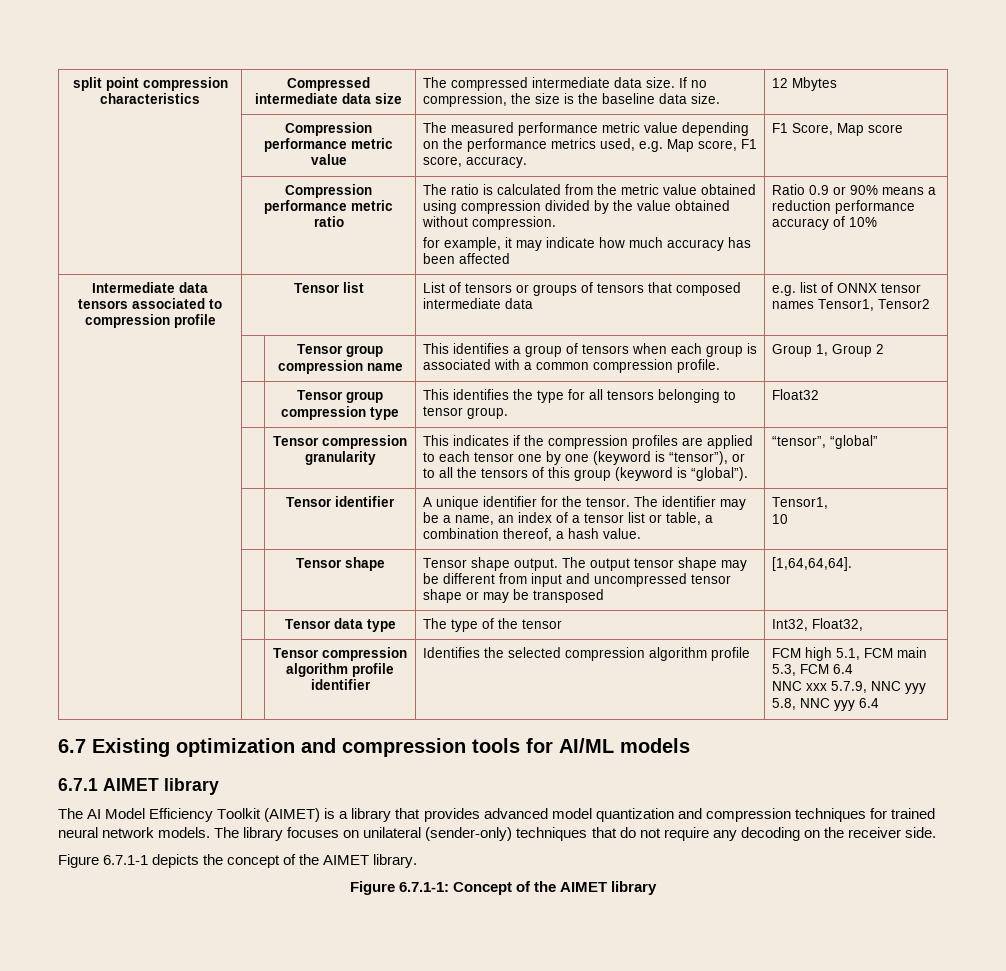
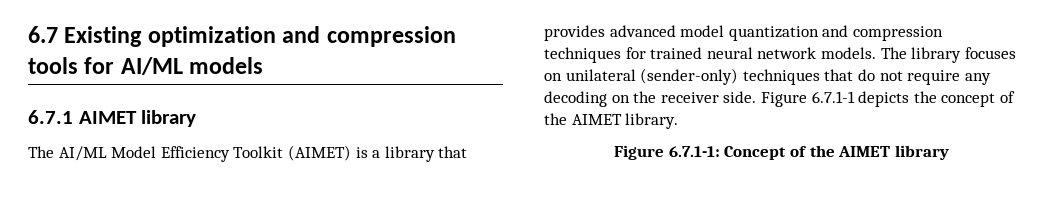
- split point compression characteristics | Compressed intermediate data size | The compressed intermediate data size. If no compression, the size is the baseline data size. | 12 Mbytes
- | Compression performance metric value | The measured performance metric value depending on the performance metrics used, e.g. Map score, F1 score, accuracy. | F1 Score, Map score
- | Compression performance metric ratio | The ratio is calculated from the metric value obtained using compression divided by the value obtained without compression.
- for example, it may indicate how much accuracy has been affected | Ratio 0.9 or 90% means a reduction performance accuracy of 10%
- Intermediate data tensors associated to compression profile | Tensor list | List of tensors or groups of tensors that composed intermediate data | e.g. list of ONNX tensor names Tensor1, Tensor2
- | | Tensor group compression name | This identifies a group of tensors when each group is associated with a common compression profile. | Group 1, Group 2
- | | Tensor group compression type | This identifies the type for all tensors belonging to tensor group. | Float32
- | | Tensor compression granularity | This indicates if the compression profiles are applied to each tensor one by one (keyword is “tensor”), or to all the tensors of this group (keyword is “global”). | “tensor”, “global”
- | | Tensor identifier | A unique identifier for the tensor. The identifier may be a name, an index of a tensor list or table, a combination thereof, a hash value. | Tensor1,
- 10
- | | Tensor shape | Tensor shape output. The output tensor shape may be different from input and uncompressed tensor shape or may be transposed | [1,64,64,64].
- | | Tensor data type | The type of the tensor | Int32, Float32,
- | | Tensor compression algorithm profile identifier | Identifies the selected compression algorithm profile | FCM high 5.1, FCM main 5.3, FCM 6.4
- NNC xxx 5.7.9, NNC yyy 5.8, NNC yyy 6.4
- The AI Model Efficiency Toolkit (AIMET) is a library that provides advanced model quantization and compression techniques for trained neural network models.
+ The AI/ML Model Efficiency Toolkit (AIMET) is a library that provides advanced model quantization and compression techniques for trained neural network models.
- The library focuses on unilateral (sender-only) techniques that do not require any decoding on the receiver side.
- Figure 6.7.1-1 depicts the concept of the AIMET library.
+ The library focuses on unilateral (sender-only) techniques that do not require any decoding on the receiver side. Figure 6.7.1-1 depicts the concept of the AIMET library.

